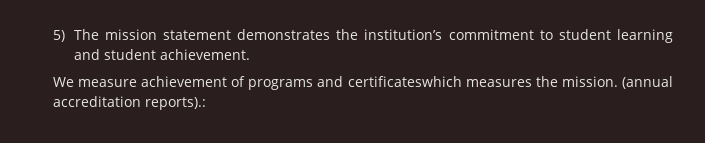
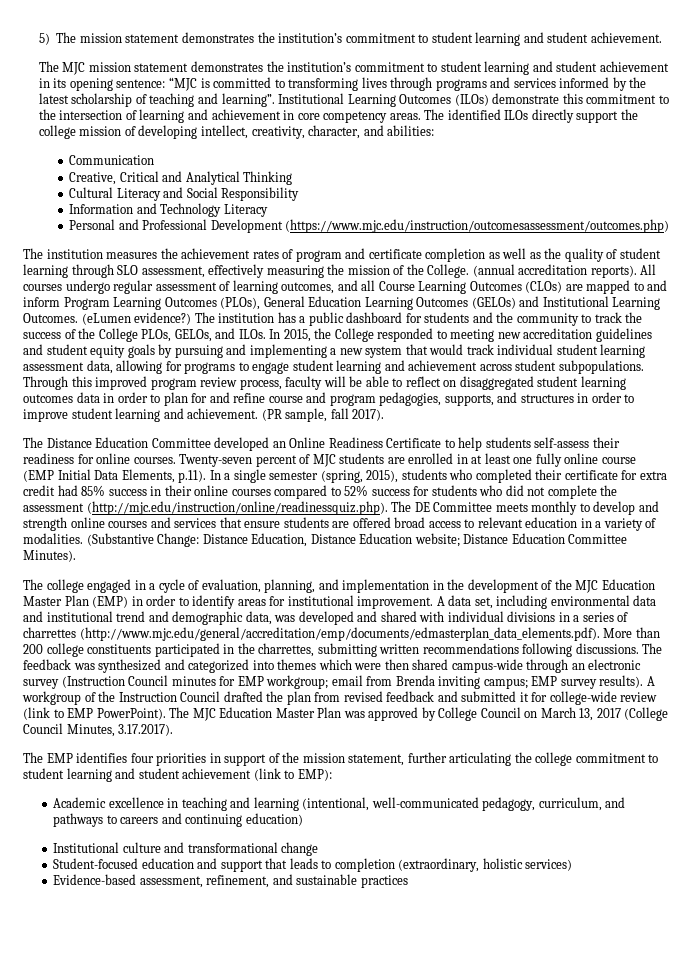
- We measure achievement of programs and certificateswhich measures the mission. (annual accreditation reports).:
+ The MJC mission statement demonstrates the institution’s commitment to student learning and student achievement in its opening sentence: “MJC is committed to transforming lives through programs and services informed by the latest scholarship of teaching and learning”. Institutional Learning Outcomes (ILOs) demonstrate this commitment to the intersection of learning and achievement in core competency areas. The identified ILOs directly support the college mission of developing intellect, creativity, character, and abilities:
+ Communication
+ Creative, Critical and Analytical Thinking
+ Cultural Literacy and Social Responsibility
+ Information and Technology Literacy
+ Personal and Professional Development (https://www.mjc.edu/instruction/outcomesassessment/outcomes.php)
+ The institution measures the achievement rates of program and certificate completion as well as the quality of student learning through SLO assessment, effectively measuring the mission of the College. (annual accreditation reports). All courses undergo regular assessment of learning outcomes, and all Course Learning Outcomes (CLOs) are mapped to and inform Program Learning Outcomes (PLOs), General Education Learning Outcomes (GELOs) and Institutional Learning Outcomes. (eLumen evidence?) The institution has a public dashboard for students and the community to track the success of the College PLOs, GELOs, and ILOs. In 2015, the College responded to meeting new accreditation guidelines and student equity goals by pursuing and implementing a new system that would track individual student learning assessment data, allowing for programs to engage student learning and achievement across student subpopulations. Through this improved program review process, faculty will be able to reflect on disaggregated student learning outcomes data in order to plan for and refine course and program pedagogies, supports, and structures in order to improve student learning and achievement. (PR sample, fall 2017).
+ The Distance Education Committee developed an Online Readiness Certificate to help students self-assess their readiness for online courses. Twenty-seven percent of MJC students are enrolled in at least one fully online course (EMP Initial Data Elements, p.11). In a single semester (spring, 2015), students who completed their certificate for extra credit had 85% success in their online courses compared to 52% success for students who did not complete the assessment (http://mjc.edu/instruction/online/readinessquiz.php). The DE Committee meets monthly to develop and strength online courses and services that ensure students are offered broad access to relevant education in a variety of modalities. (Substantive Change: Distance Education, Distance Education website; Distance Education Committee Minutes).
+ The college engaged in a cycle of evaluation, planning, and implementation in the development of the MJC Education Master Plan (EMP) in order to identify areas for institutional improvement. A data set, including environmental data and institutional trend and demographic data, was developed and shared with individual divisions in a series of charrettes (http://www.mjc.edu/general/accreditation/emp/documents/edmasterplan_data_elements.pdf). More than 200 college constituents participated in the charrettes, submitting written recommendations following discussions. The feedback was synthesized and categorized into themes which were then shared campus-wide through an electronic survey (Instruction Council minutes for EMP workgroup; email from Brenda inviting campus; EMP survey results). A workgroup of the Instruction Council drafted the plan from revised feedback and submitted it for college-wide review (link to EMP PowerPoint). The MJC Education Master Plan was approved by College Council on March 13, 2017 (College Council Minutes, 3.17.2017).
+ The EMP identifies four priorities in support of the mission statement, further articulating the college commitment to student learning and student achievement (link to EMP):
+ Academic excellence in teaching and learning (intentional, well-communicated pedagogy, curriculum, and pathways to careers and continuing education)
+ Institutional culture and transformational change
+ Student-focused education and support that leads to completion (extraordinary, holistic services)
+ Evidence-based assessment, refinement, and sustainable practices

